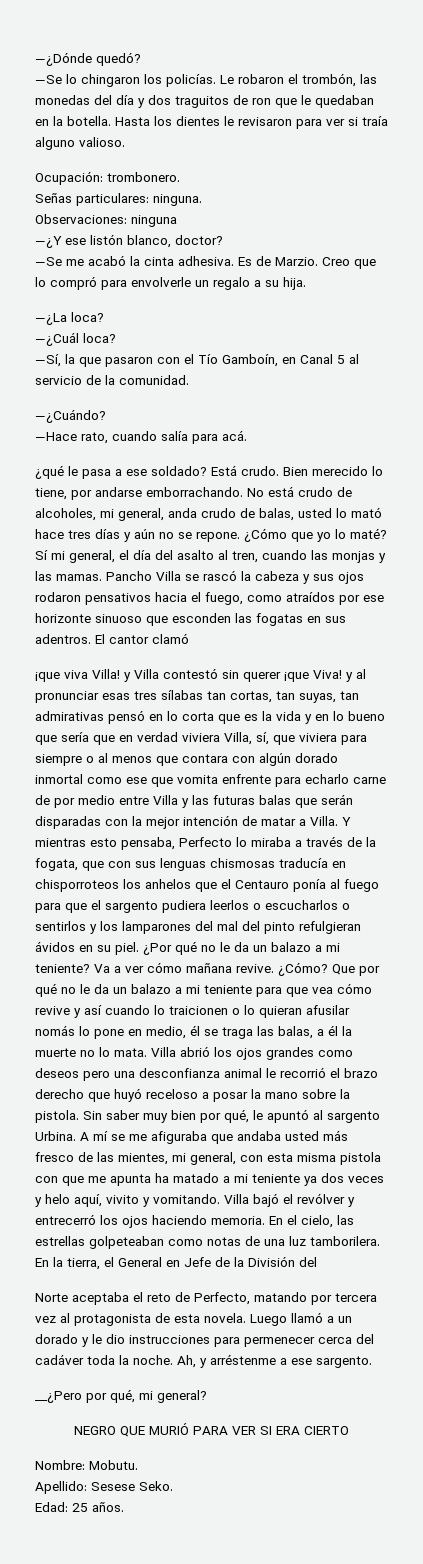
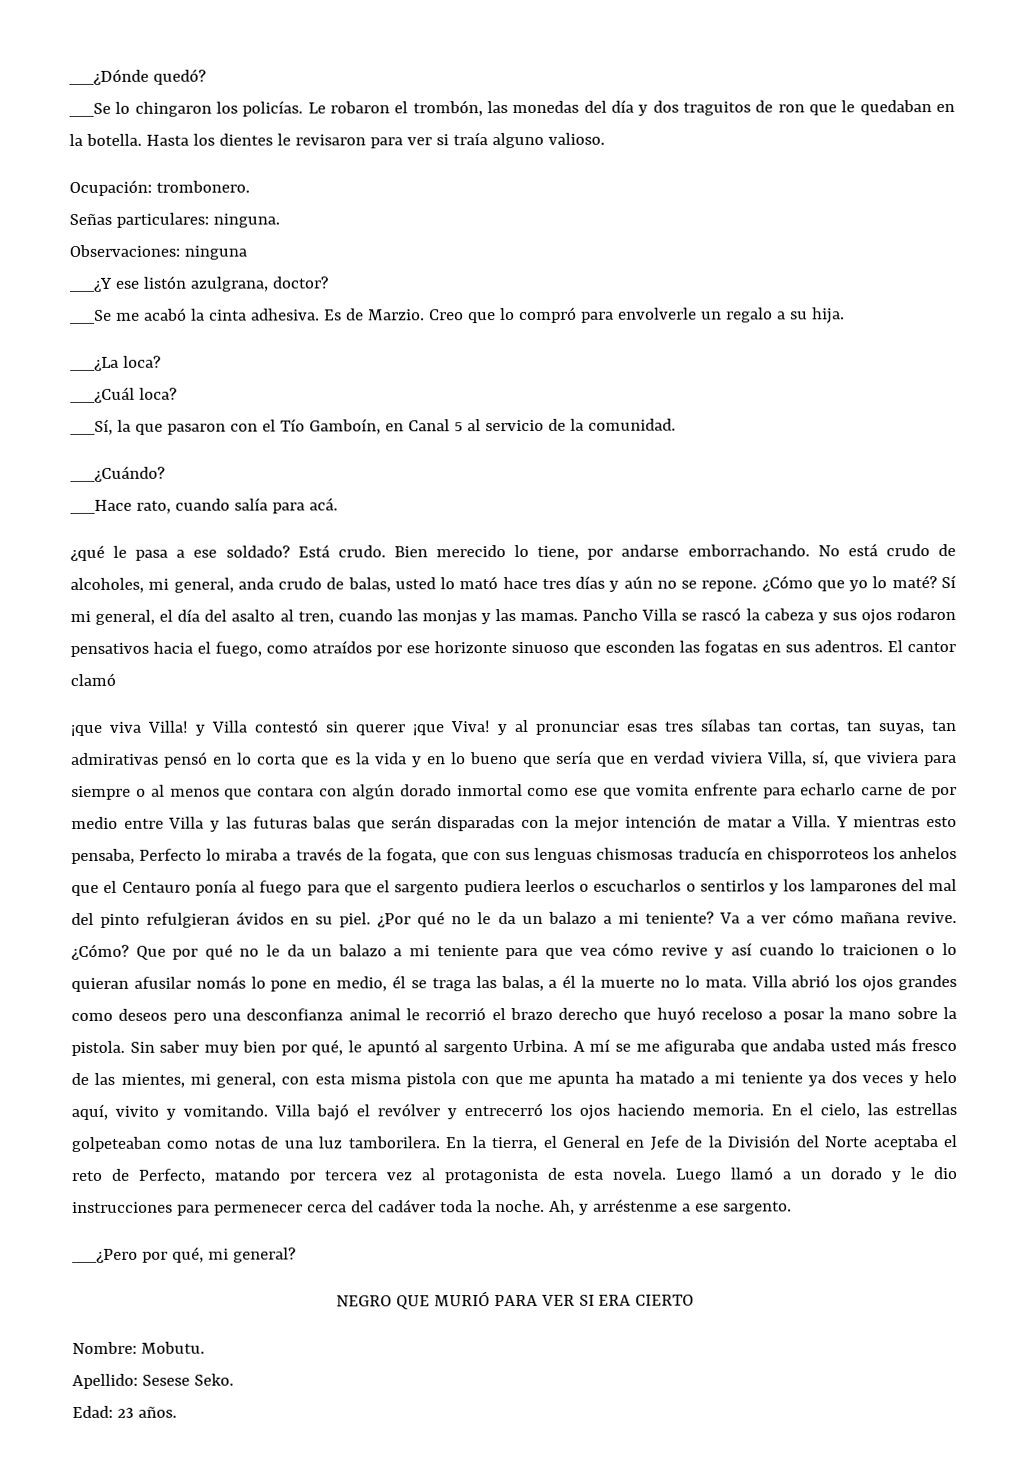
- —¿Dónde quedó?
+ __¿Dónde quedó?
- —Se lo chingaron los policías.
+ __Se lo chingaron los policías.
- —¿Y ese listón blanco, doctor?
+ __¿Y ese listón azulgrana, doctor?
- —Se me acabó la cinta adhesiva.
+ __Se me acabó la cinta adhesiva.
- —¿La loca?
- —¿Cuál loca?
- —Sí, la que pasaron con el Tío Gamboín, en Canal 5 al servicio de la comunidad.
+ __¿La loca?
+ __¿Cuál loca?
+ __Sí, la que pasaron con el Tío Gamboín, en Canal 5 al servicio de la comunidad.
- —¿Cuándo?
- —Hace rato, cuando salía para acá.
+ __¿Cuándo?
+ __Hace rato, cuando salía para acá.
- En la tierra, el General en Jefe de la División del
- Norte aceptaba el reto de Perfecto, matando por tercera vez al protagonista de esta novela.
+ En la tierra, el General en Jefe de la División del Norte aceptaba el reto de Perfecto, matando por tercera vez al protagonista de esta novela.
- Edad: 25 años.
+ Edad: 23 años.

